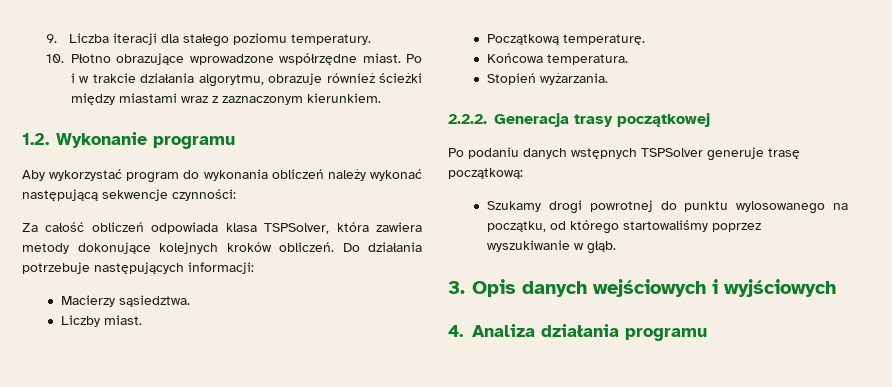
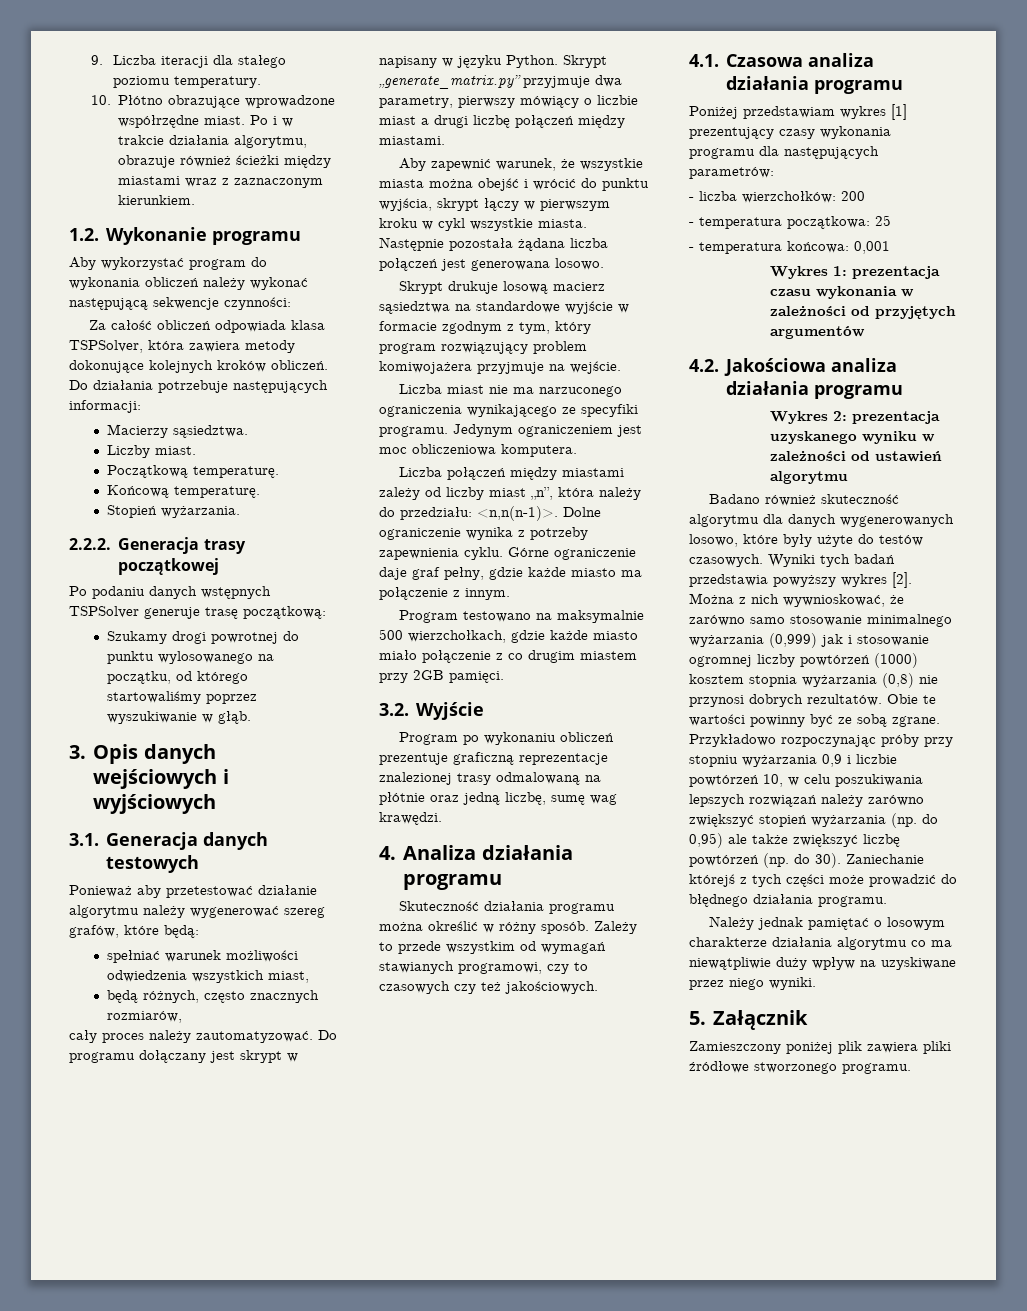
- 10. Płotno obrazujące wprowadzone współrzędne miast.
+ 10. Płótno obrazujące wprowadzone współrzędne miast.
- Końcowa temperatura.
+ Końcową temperaturę.
+ 3.1. Generacja danych testowych
+ Ponieważ aby przetestować działanie algorytmu należy wygenerować szereg grafów, które będą:
+ spełniać warunek możliwości odwiedzenia wszystkich miast,
+ będą różnych, często znacznych rozmiarów,
+ cały proces należy zautomatyzować. Do programu dołączany jest skrypt w napisany w języku Python. Skrypt „generate_matrix.py” przyjmuje dwa parametry, pierwszy mówiący o liczbie miast a drugi liczbę połączeń między miastami.
+ Aby zapewnić warunek, że wszystkie miasta można obejść i wrócić do punktu wyjścia, skrypt łączy w pierwszym kroku w cykl wszystkie miasta. Następnie pozostała żądana liczba połączeń jest generowana losowo.
+ Skrypt drukuje losową macierz sąsiedztwa na standardowe wyjście w formacie zgodnym z tym, który program rozwiązujący problem komiwojażera przyjmuje na wejście.
+ Liczba miast nie ma narzuconego ograniczenia wynikającego ze specyfiki programu. Jedynym ograniczeniem jest moc obliczeniowa komputera.
+ Liczba połączeń między miastami zależy od liczby miast „n”, która należy do przedziału: <n,n(n-1)>. Dolne ograniczenie wynika z potrzeby zapewnienia cyklu. Górne ograniczenie daje graf pełny, gdzie każde miasto ma połączenie z innym.
+ Program testowano na maksymalnie 500 wierzchołkach, gdzie każde miasto miało połączenie z co drugim miastem przy 2GB pamięci.
+ 3.2. Wyjście
+ Program po wykonaniu obliczeń prezentuje graficzną reprezentacje znalezionej trasy odmalowaną na płótnie oraz jedną liczbę, sumę wag krawędzi.
  4. Analiza działania programu
+ Skuteczność działania programu można określić w różny sposób. Zależy to przede wszystkim od wymagań stawianych programowi, czy to czasowych czy też jakościowych.
+ 4.1. Czasowa analiza działania programu
+ Poniżej przedstawiam wykres [1] prezentujący czasy wykonania programu dla następujących parametrów:
+ - liczba wierzchołków: 200
+ - temperatura początkowa: 25
+ - temperatura końcowa: 0,001
+ Wykres 1: prezentacja czasu wykonania w zależności od przyjętych argumentów
+ 4.2. Jakościowa analiza działania programu
+ Wykres 2: prezentacja uzyskanego wyniku w zależności od ustawień algorytmu
+ Badano również skuteczność algorytmu dla danych wygenerowanych losowo, które były użyte do testów czasowych. Wyniki tych badań przedstawia powyższy wykres [2]. Można z nich wywnioskować, że zarówno samo stosowanie minimalnego wyżarzania (0,999) jak i stosowanie ogromnej liczby powtórzeń (1000) kosztem stopnia wyżarzania (0,8) nie przynosi dobrych rezultatów. Obie te wartości powinny być ze sobą zgrane. Przykładowo rozpoczynając próby przy stopniu wyżarzania 0,9 i liczbie powtórzeń 10, w celu poszukiwania lepszych rozwiązań należy zarówno zwiększyć stopień wyżarzania (np. do 0,95) ale także zwiększyć liczbę powtórzeń (np. do 30). Zaniechanie którejś z tych części może prowadzić do błędnego działania programu.
+ Należy jednak pamiętać o losowym charakterze działania algorytmu co ma niewątpliwie duży wpływ na uzyskiwane przez niego wyniki.
+ 5. Załącznik
+ Zamieszczony poniżej plik zawiera pliki źródłowe stworzonego programu.

